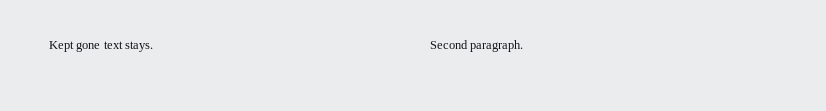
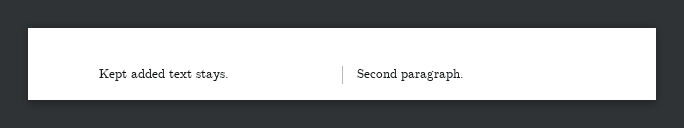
- Kept gone text stays.
+ Kept added text stays.

